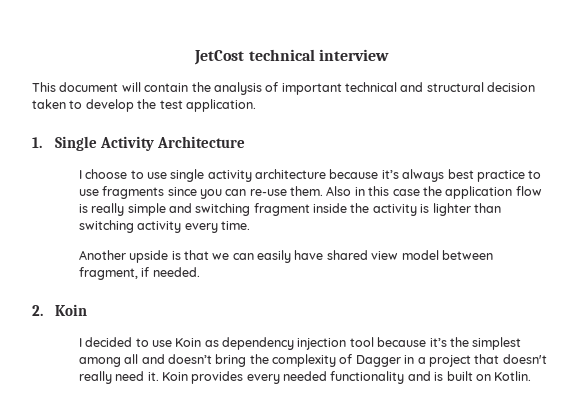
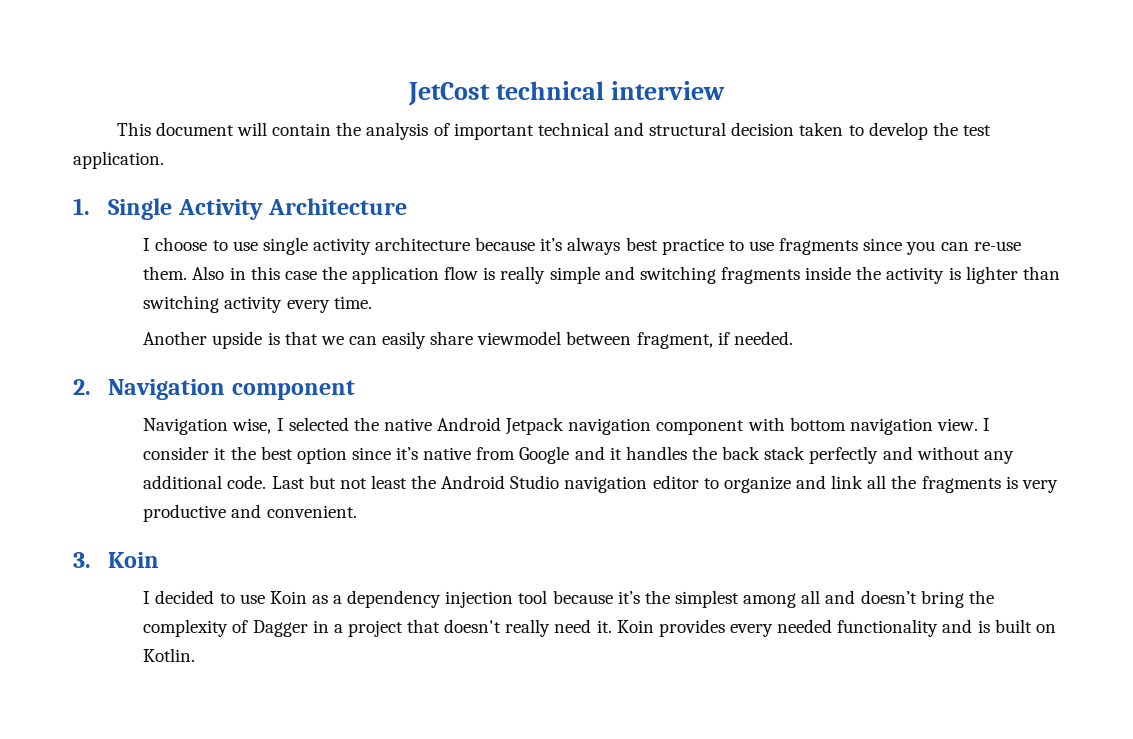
- Also in this case the application flow is really simple and switching fragment inside the activity is lighter than switching activity every time.
+ Also in this case the application flow is really simple and switching fragments inside the activity is lighter than switching activity every time.
- Another upside is that we can easily have shared view model between fragment, if needed.
+ Another upside is that we can easily share viewmodel between fragment, if needed.
- 2. Koin
+ 2. Navigation component
+ Navigation wise, I selected the native Android Jetpack navigation component with bottom navigation view. I consider it the best option since it’s native from Google and it handles the back stack perfectly and without any additional code. Last but not least the Android Studio navigation editor to organize and link all the fragments is very productive and convenient.
+ 3. Koin
- I decided to use Koin as dependency injection tool because it’s the simplest among all and doesn’t bring the complexity of Dagger in a project that doesn't really need it.
+ I decided to use Koin as a dependency injection tool because it’s the simplest among all and doesn’t bring the complexity of Dagger in a project that doesn't really need it.

